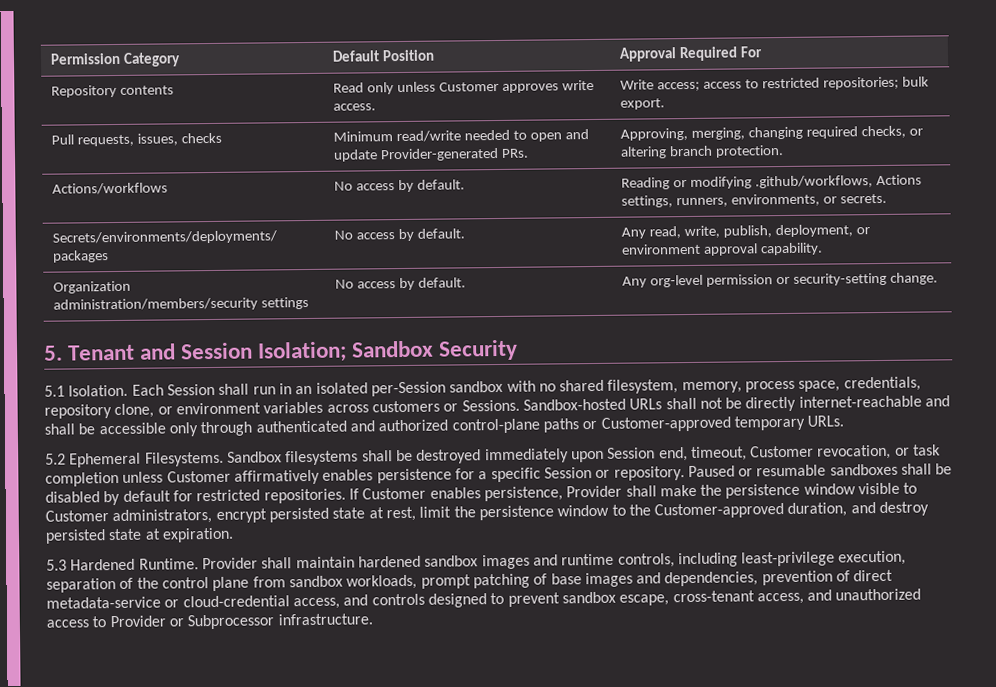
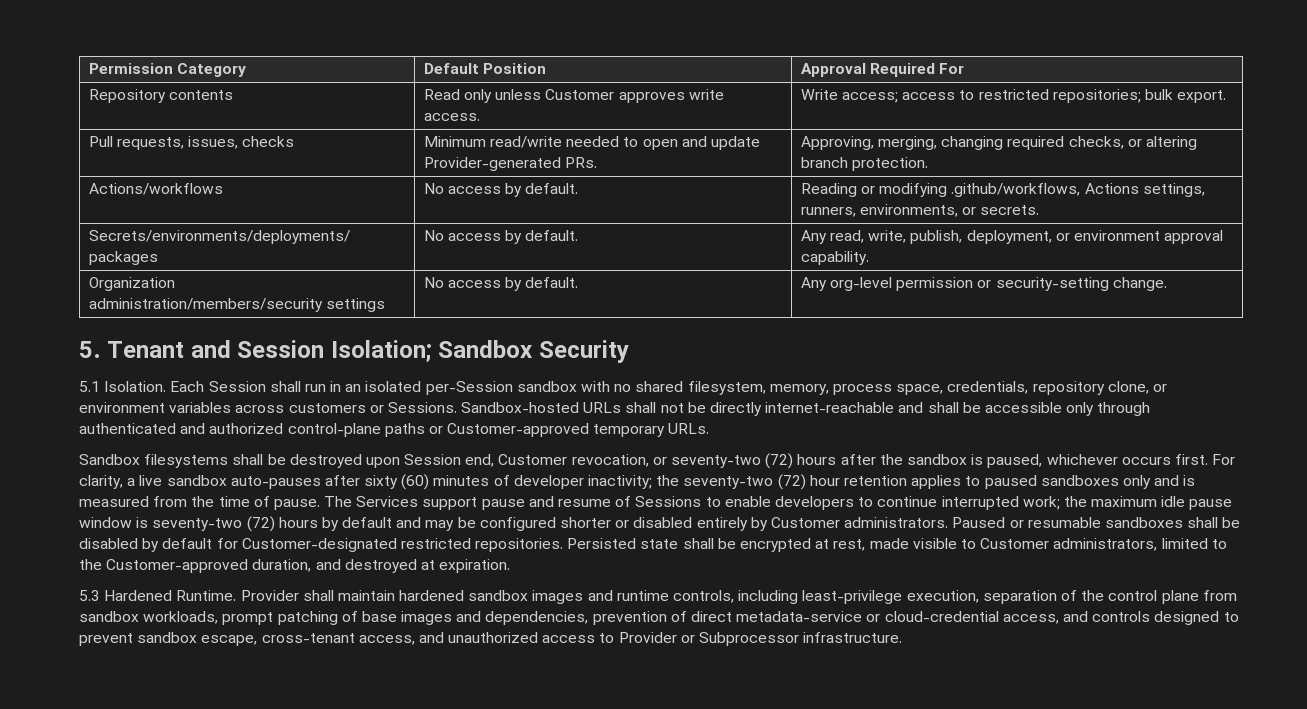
- 5.2 Ephemeral Filesystems. Sandbox filesystems shall be destroyed immediately upon Session end, timeout, Customer revocation, or task completion unless Customer affirmatively enables persistence for a specific Session or repository.
+ Sandbox filesystems shall be destroyed upon Session end, Customer revocation, or seventy-two (72) hours after the sandbox is paused, whichever occurs first. For clarity, a live sandbox auto-pauses after sixty (60) minutes of developer inactivity; the seventy-two (72) hour retention applies to paused sandboxes only and is measured from the time of pause. The Services support pause and resume of Sessions to enable developers to continue interrupted work; the maximum idle pause window is seventy-two (72) hours by default and may be configured shorter or disabled entirely by Customer administrators.
- Paused or resumable sandboxes shall be disabled by default for restricted repositories.
+ Paused or resumable sandboxes shall be disabled by default for Customer-designated restricted repositories.
- If Customer enables persistence, Provider shall make the persistence window visible to Customer administrators, encrypt persisted state at rest, limit the persistence window to the Customer-approved duration, and destroy persisted state at expiration.
+ Persisted state shall be encrypted at rest, made visible to Customer administrators, limited to the Customer-approved duration, and destroyed at expiration.

